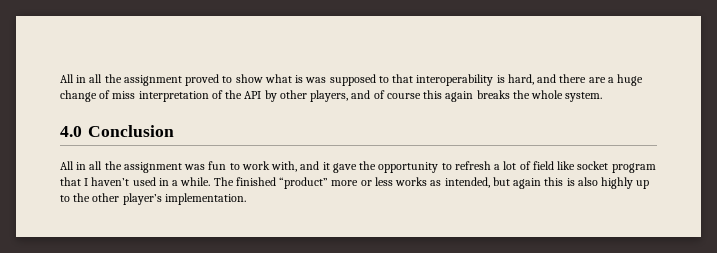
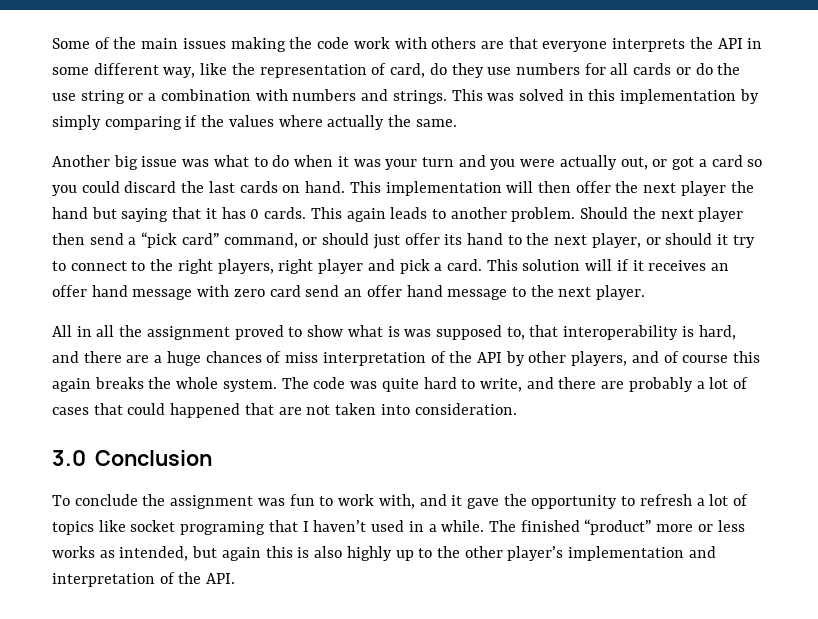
+ Some of the main issues making the code work with others are that everyone interprets the API in some different way, like the representation of card, do they use numbers for all cards or do the use string or a combination with numbers and strings. This was solved in this implementation by simply comparing if the values where actually the same.
+ Another big issue was what to do when it was your turn and you were actually out, or got a card so you could discard the last cards on hand. This implementation will then offer the next player the hand but saying that it has 0 cards. This again leads to another problem. Should the next player then send a “pick card” command, or should just offer its hand to the next player, or should it try to connect to the right players, right player and pick a card. This solution will if it receives an offer hand message with zero card send an offer hand message to the next player.
- All in all the assignment proved to show what is was supposed to that interoperability is hard, and there are a huge change of miss interpretation of the API by other players, and of course this again breaks the whole system.
- 4.0 Conclusion
- All in all the assignment was fun to work with, and it gave the opportunity to refresh a lot of field like socket program that I haven’t used in a while.
+ All in all the assignment proved to show what is was supposed to, that interoperability is hard, and there are a huge chances of miss interpretation of the API by other players, and of course this again breaks the whole system. The code was quite hard to write, and there are probably a lot of cases that could happened that are not taken into consideration.
+ 3.0 Conclusion
+ To conclude the assignment was fun to work with, and it gave the opportunity to refresh a lot of topics like socket programing that I haven’t used in a while.
- The finished “product” more or less works as intended, but again this is also highly up to the other player’s implementation.
+ The finished “product” more or less works as intended, but again this is also highly up to the other player’s implementation and interpretation of the API.

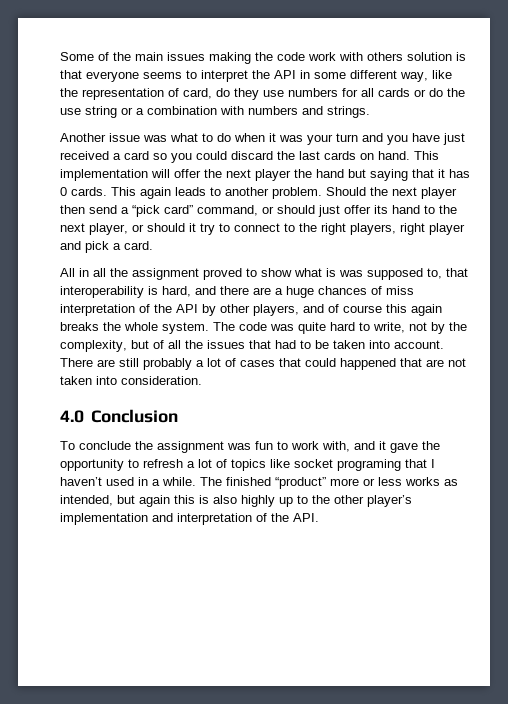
- Some of the main issues making the code work with others are that everyone interprets the API in some different way, like the representation of card, do they use numbers for all cards or do the use string or a combination with numbers and strings. This was solved in this implementation by simply comparing if the values where actually the same.
+ Some of the main issues making the code work with others solution is that everyone seems to interpret the API in some different way, like the representation of card, do they use numbers for all cards or do the use string or a combination with numbers and strings.
- Another big issue was what to do when it was your turn and you were actually out, or got a card so you could discard the last cards on hand.
+ Another issue was what to do when it was your turn and you have just received a card so you could discard the last cards on hand.
- This implementation will then offer the next player the hand but saying that it has 0 cards.
+ This implementation will offer the next player the hand but saying that it has 0 cards.
- This solution will if it receives an offer hand message with zero card send an offer hand message to the next player.
- The code was quite hard to write, and there are probably a lot of cases that could happened that are not taken into consideration.
+ The code was quite hard to write, not by the complexity, but of all the issues that had to be taken into account. There are still probably a lot of cases that could happened that are not taken into consideration.
- 3.0 Conclusion
+ 4.0 Conclusion

